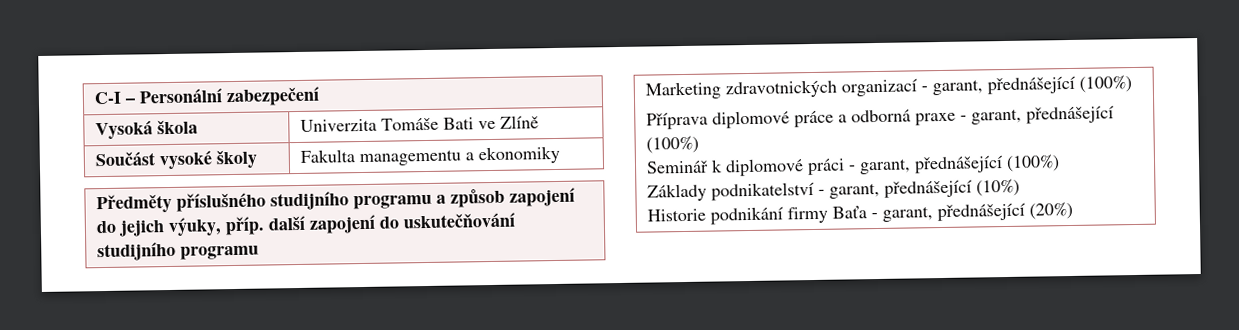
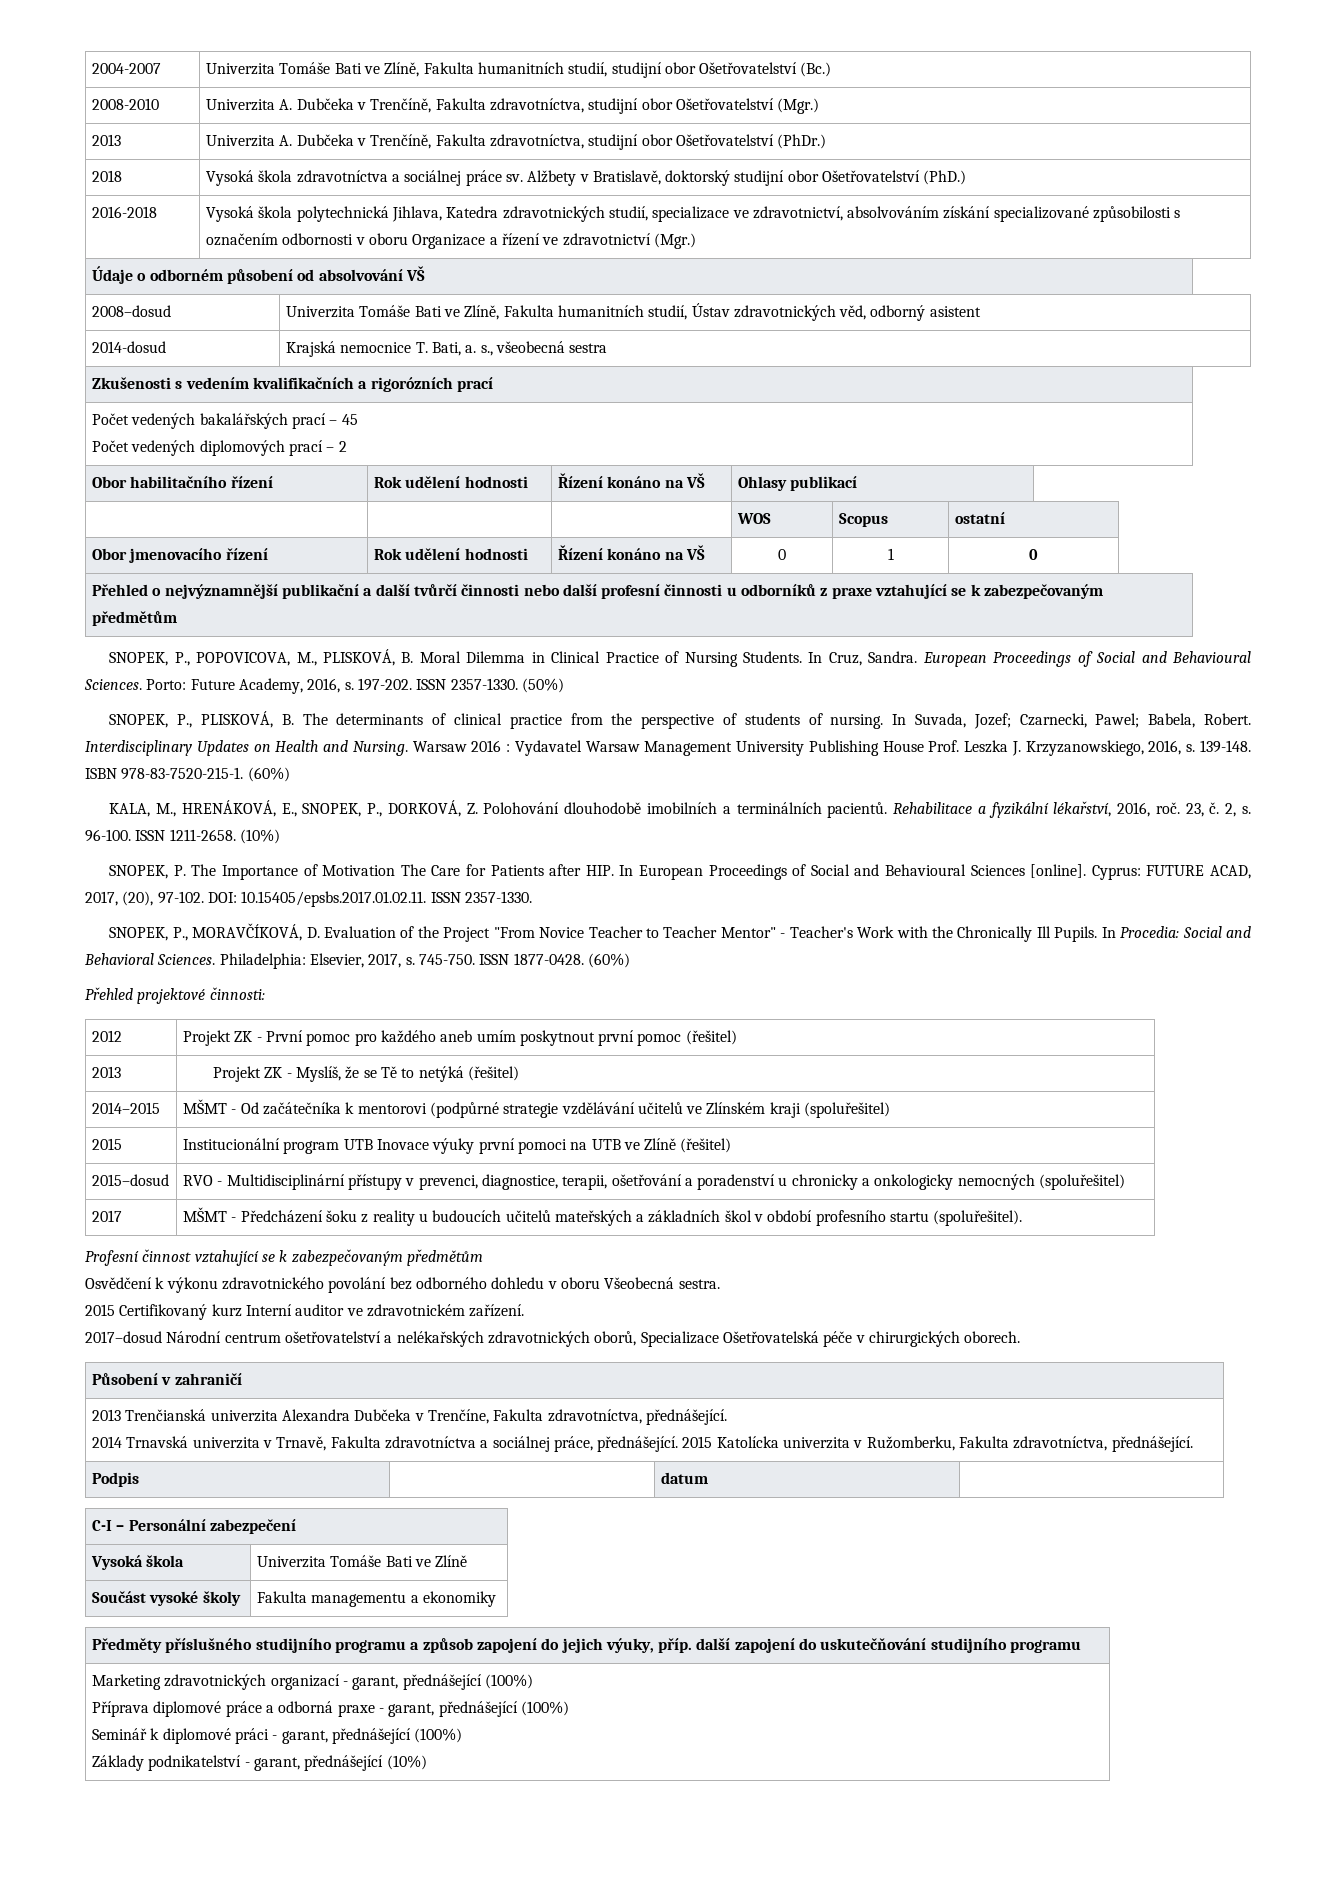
+ 2004-2007 | Univerzita Tomáše Bati ve Zlíně, Fakulta humanitních studií, studijní obor Ošetřovatelství (Bc.)
+ 2008-2010 | Univerzita A. Dubčeka v Trenčíně, Fakulta zdravotníctva, studijní obor Ošetřovatelství (Mgr.)
+ 2013 | Univerzita A. Dubčeka v Trenčíně, Fakulta zdravotníctva, studijní obor Ošetřovatelství (PhDr.)
+ 2018 | Vysoká škola zdravotníctva a sociálnej práce sv. Alžbety v Bratislavě, doktorský studijní obor Ošetřovatelství (PhD.)
+ 2016-2018 | Vysoká škola polytechnická Jihlava, Katedra zdravotnických studií, specializace ve zdravotnictví, absolvováním získání specializované způsobilosti s označením odbornosti v oboru Organizace a řízení ve zdravotnictví (Mgr.)
+ Údaje o odborném působení od absolvování VŠ
+ 2008–dosud | Univerzita Tomáše Bati ve Zlíně, Fakulta humanitních studií, Ústav zdravotnických věd, odborný asistent
+ 2014-dosud | Krajská nemocnice T. Bati, a. s., všeobecná sestra
+ Zkušenosti s vedením kvalifikačních a rigorózních prací
+ Počet vedených bakalářských prací – 45
+ Počet vedených diplomových prací – 2
+ Obor habilitačního řízení | Rok udělení hodnosti | Řízení konáno na VŠ | Ohlasy publikací
+ | | | WOS | Scopus | ostatní
+ Obor jmenovacího řízení | Rok udělení hodnosti | Řízení konáno na VŠ | 0 | 1 | 0
+ Přehled o nejvýznamnější publikační a další tvůrčí činnosti nebo další profesní činnosti u odborníků z praxe vztahující se k zabezpečovaným předmětům
+ SNOPEK, P., POPOVICOVA, M., PLISKOVÁ, B. Moral Dilemma in Clinical Practice of Nursing Students. In Cruz, Sandra. European Proceedings of Social and Behavioural Sciences. Porto: Future Academy, 2016, s. 197-202. ISSN 2357-1330. (50%)
+ SNOPEK, P., PLISKOVÁ, B. The determinants of clinical practice from the perspective of students of nursing. In Suvada, Jozef; Czarnecki, Pawel; Babela, Robert. Interdisciplinary Updates on Health and Nursing. Warsaw 2016 : Vydavatel Warsaw Management University Publishing House Prof. Leszka J. Krzyzanowskiego, 2016, s. 139-148. ISBN 978-83-7520-215-1. (60%)
+ KALA, M., HRENÁKOVÁ, E., SNOPEK, P., DORKOVÁ, Z. Polohování dlouhodobě imobilních a terminálních pacientů. Rehabilitace a fyzikální lékařství, 2016, roč. 23, č. 2, s. 96-100. ISSN 1211-2658. (10%)
+ SNOPEK, P. The Importance of Motivation The Care for Patients after HIP. In European Proceedings of Social and Behavioural Sciences [online]. Cyprus: FUTURE ACAD, 2017, (20), 97-102. DOI: 10.15405/epsbs.2017.01.02.11. ISSN 2357-1330.
+ SNOPEK, P., MORAVČÍKOVÁ, D. Evaluation of the Project "From Novice Teacher to Teacher Mentor" - Teacher's Work with the Chronically Ill Pupils. In Procedia: Social and Behavioral Sciences. Philadelphia: Elsevier, 2017, s. 745-750. ISSN 1877-0428. (60%)
+ Přehled projektové činnosti:
+ 2012 | Projekt ZK - První pomoc pro každého aneb umím poskytnout první pomoc (řešitel)
+ 2013 | Projekt ZK - Myslíš, že se Tě to netýká (řešitel)
+ 2014–2015 | MŠMT - Od začátečníka k mentorovi (podpůrné strategie vzdělávání učitelů ve Zlínském kraji (spoluřešitel)
+ 2015 | Institucionální program UTB Inovace výuky první pomoci na UTB ve Zlíně (řešitel)
+ 2015–dosud | RVO - Multidisciplinární přístupy v prevenci, diagnostice, terapii, ošetřování a poradenství u chronicky a onkologicky nemocných (spoluřešitel)
+ 2017 | MŠMT - Předcházení šoku z reality u budoucích učitelů mateřských a základních škol v období profesního startu (spoluřešitel).
+ Profesní činnost vztahující se k zabezpečovaným předmětům
+ Osvědčení k výkonu zdravotnického povolání bez odborného dohledu v oboru Všeobecná sestra.
+ 2015 Certifikovaný kurz Interní auditor ve zdravotnickém zařízení.
+ 2017–dosud Národní centrum ošetřovatelství a nelékařských zdravotnických oborů, Specializace Ošetřovatelská péče v chirurgických oborech.
+ Působení v zahraničí
+ 2013 Trenčianská univerzita Alexandra Dubčeka v Trenčíne, Fakulta zdravotníctva, přednášející.
+ 2014 Trnavská univerzita v Trnavě, Fakulta zdravotníctva a sociálnej práce, přednášející. 2015 Katolícka univerzita v Ružomberku, Fakulta zdravotníctva, přednášející.
+ Podpis | | datum |
  Marketing zdravotnických organizací - garant, přednášející (100%)
  Příprava diplomové práce a odborná praxe - garant, přednášející (100%)
  Seminář k diplomové práci - garant, přednášející (100%)
  Základy podnikatelství - garant, přednášející (10%)
- Historie podnikání firmy Baťa - garant, přednášející (20%)

